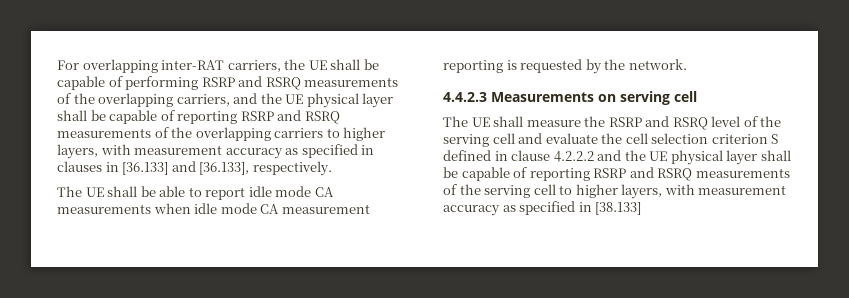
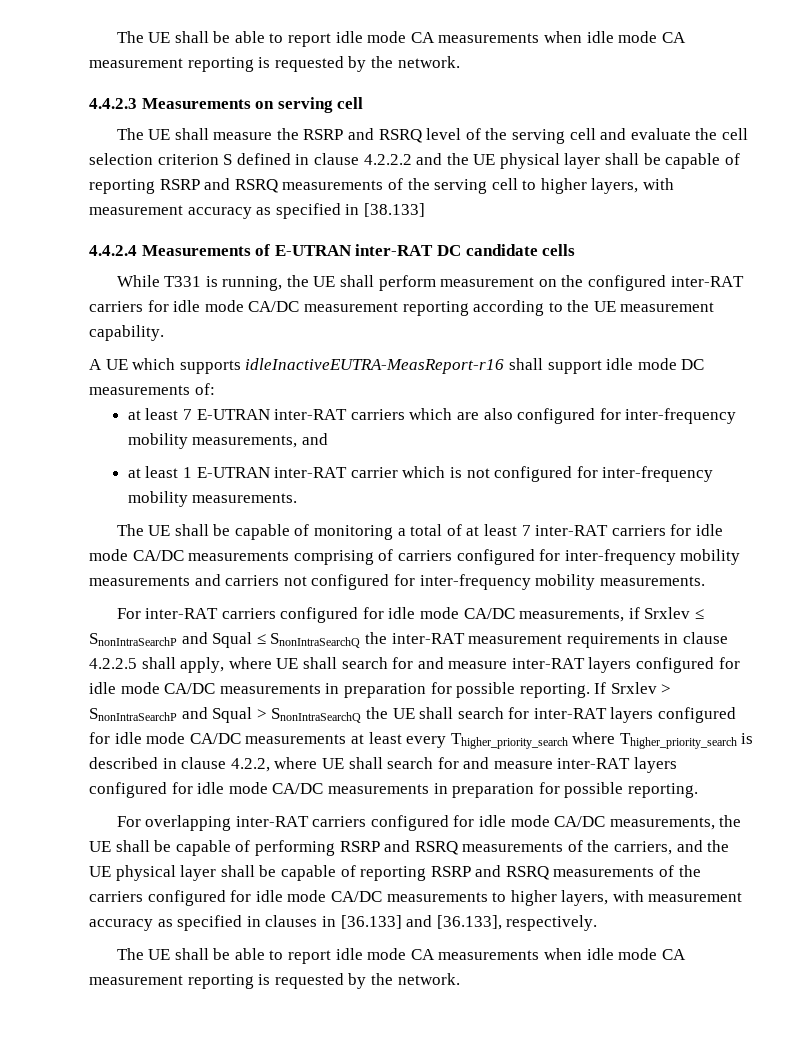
- For overlapping inter-RAT carriers, the UE shall be capable of performing RSRP and RSRQ measurements of the overlapping carriers, and the UE physical layer shall be capable of reporting RSRP and RSRQ measurements of the overlapping carriers to higher layers, with measurement accuracy as specified in clauses in [36.133] and [36.133], respectively.
+ 4.4.2.4 Measurements of E-UTRAN inter-RAT DC candidate cells
+ While T331 is running, the UE shall perform measurement on the configured inter-RAT carriers for idle mode CA/DC measurement reporting according to the UE measurement capability.
+ A UE which supports idleInactiveEUTRA-MeasReport-r16 shall support idle mode DC measurements of:
+ at least 7 E-UTRAN inter-RAT carriers which are also configured for inter-frequency mobility measurements, and
+ at least 1 E-UTRAN inter-RAT carrier which is not configured for inter-frequency mobility measurements.
+ The UE shall be capable of monitoring a total of at least 7 inter-RAT carriers for idle mode CA/DC measurements comprising of carriers configured for inter-frequency mobility measurements and carriers not configured for inter-frequency mobility measurements.
+ For inter-RAT carriers configured for idle mode CA/DC measurements, if Srxlev ≤ SnonIntraSearchP and Squal ≤ SnonIntraSearchQ the inter-RAT measurement requirements in clause 4.2.2.5 shall apply, where UE shall search for and measure inter-RAT layers configured for idle mode CA/DC measurements in preparation for possible reporting. If Srxlev > SnonIntraSearchP and Squal > SnonIntraSearchQ the UE shall search for inter-RAT layers configured for idle mode CA/DC measurements at least every Thigher_priority_search where Thigher_priority_search is described in clause 4.2.2, where UE shall search for and measure inter-RAT layers configured for idle mode CA/DC measurements in preparation for possible reporting.
+ For overlapping inter-RAT carriers configured for idle mode CA/DC measurements, the UE shall be capable of performing RSRP and RSRQ measurements of the carriers, and the UE physical layer shall be capable of reporting RSRP and RSRQ measurements of the carriers configured for idle mode CA/DC measurements to higher layers, with measurement accuracy as specified in clauses in [36.133] and [36.133], respectively.
+ The UE shall be able to report idle mode CA measurements when idle mode CA measurement reporting is requested by the network.

